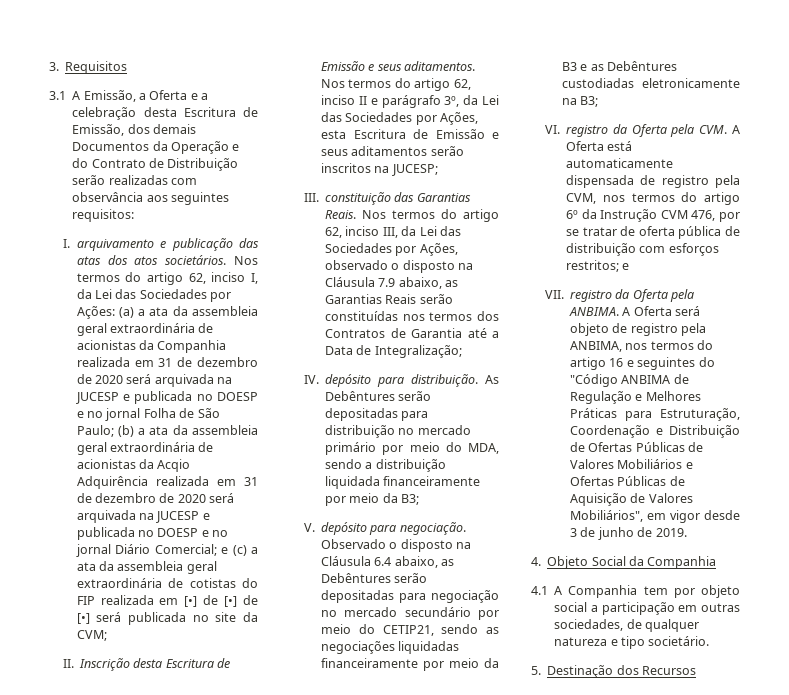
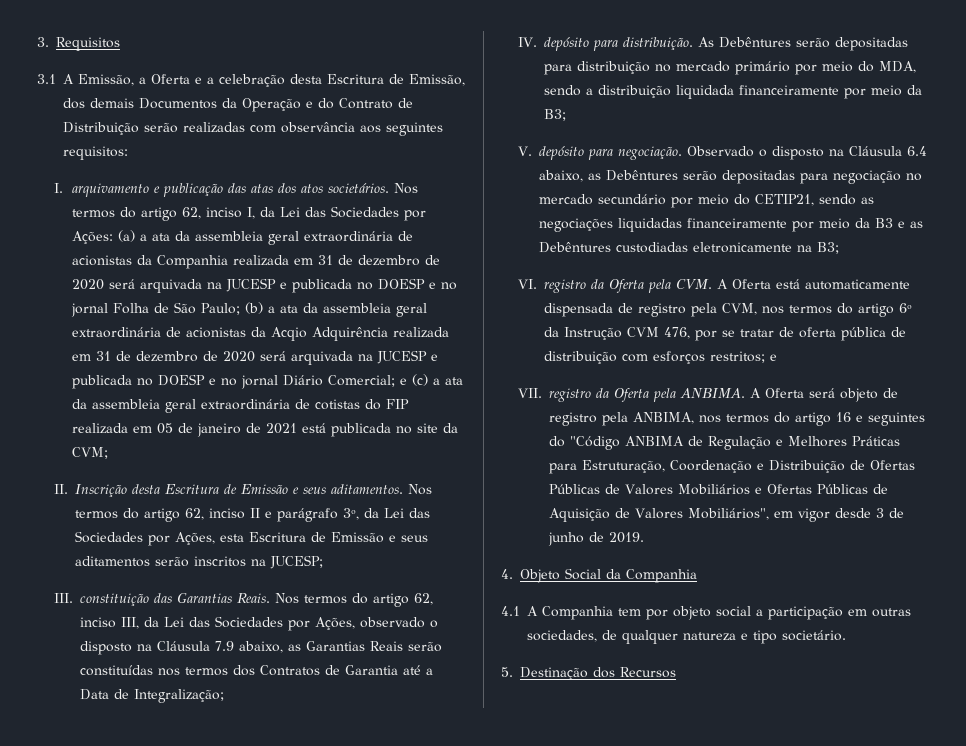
- e (c) a ata da assembleia geral extraordinária de cotistas do FIP realizada em [•] de [•] de [•] será publicada no site da CVM;
+ e (c) a ata da assembleia geral extraordinária de cotistas do FIP realizada em 05 de janeiro de 2021 está publicada no site da CVM;

